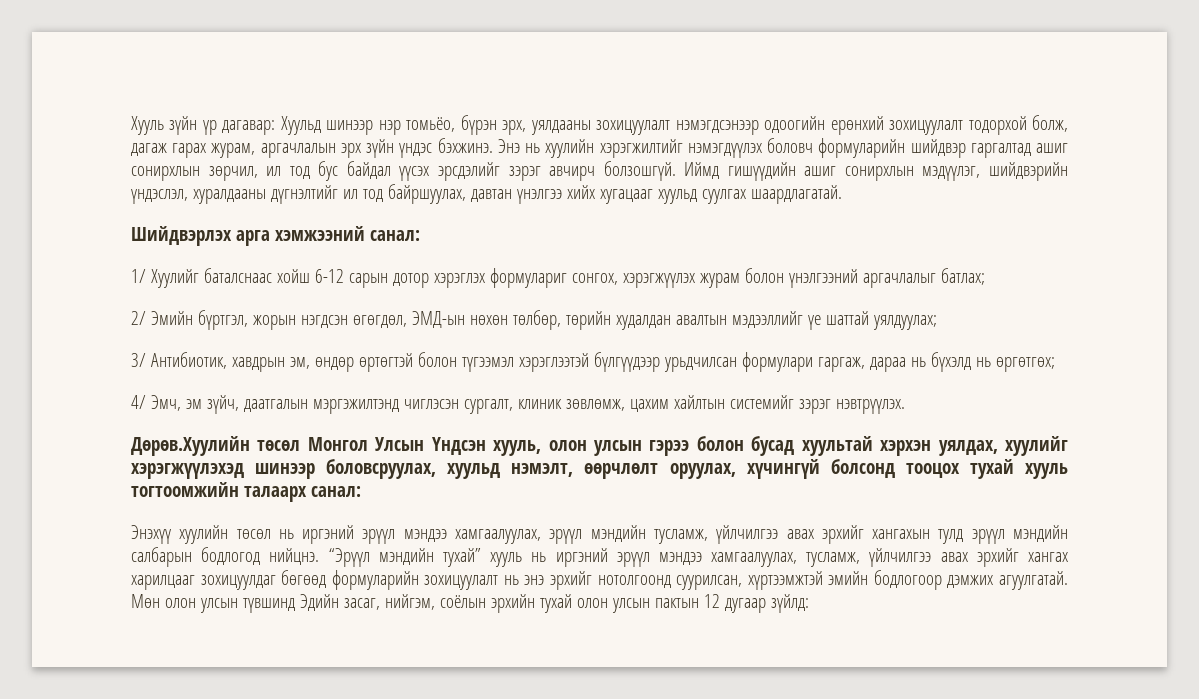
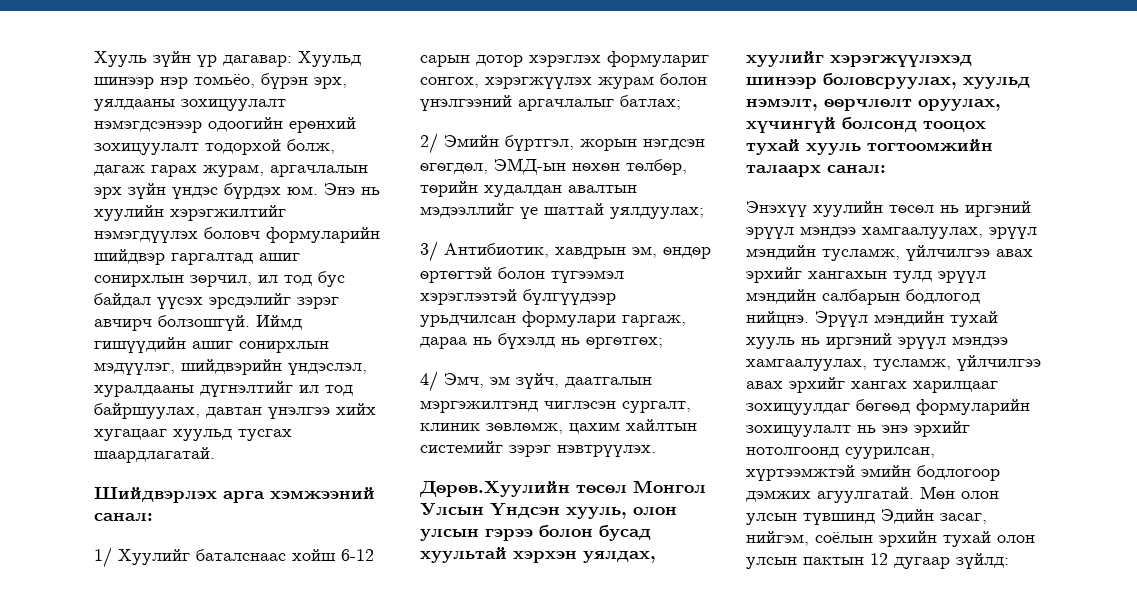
- Хууль зүйн үр дагавар: Хуульд шинээр нэр томьёо, бүрэн эрх, уялдааны зохицуулалт нэмэгдсэнээр одоогийн ерөнхий зохицуулалт тодорхой болж, дагаж гарах журам, аргачлалын эрх зүйн үндэс бэхжинэ.
+ Хууль зүйн үр дагавар: Хуульд шинээр нэр томьёо, бүрэн эрх, уялдааны зохицуулалт нэмэгдсэнээр одоогийн ерөнхий зохицуулалт тодорхой болж, дагаж гарах журам, аргачлалын эрх зүйн үндэс бүрдэх юм.
- Иймд гишүүдийн ашиг сонирхлын мэдүүлэг, шийдвэрийн үндэслэл, хуралдааны дүгнэлтийг ил тод байршуулах, давтан үнэлгээ хийх хугацааг хуульд суулгах шаардлагатай.
+ Иймд гишүүдийн ашиг сонирхлын мэдүүлэг, шийдвэрийн үндэслэл, хуралдааны дүгнэлтийг ил тод байршуулах, давтан үнэлгээ хийх хугацааг хуульд тусгах шаардлагатай.
- “Эрүүл мэндийн тухай” хууль нь иргэний эрүүл мэндээ хамгаалуулах, тусламж, үйлчилгээ авах эрхийг хангах харилцааг зохицуулдаг бөгөөд формуларийн зохицуулалт нь энэ эрхийг нотолгоонд суурилсан, хүртээмжтэй эмийн бодлогоор дэмжих агуулгатай.
+ Эрүүл мэндийн тухай хууль нь иргэний эрүүл мэндээ хамгаалуулах, тусламж, үйлчилгээ авах эрхийг хангах харилцааг зохицуулдаг бөгөөд формуларийн зохицуулалт нь энэ эрхийг нотолгоонд суурилсан, хүртээмжтэй эмийн бодлогоор дэмжих агуулгатай.

